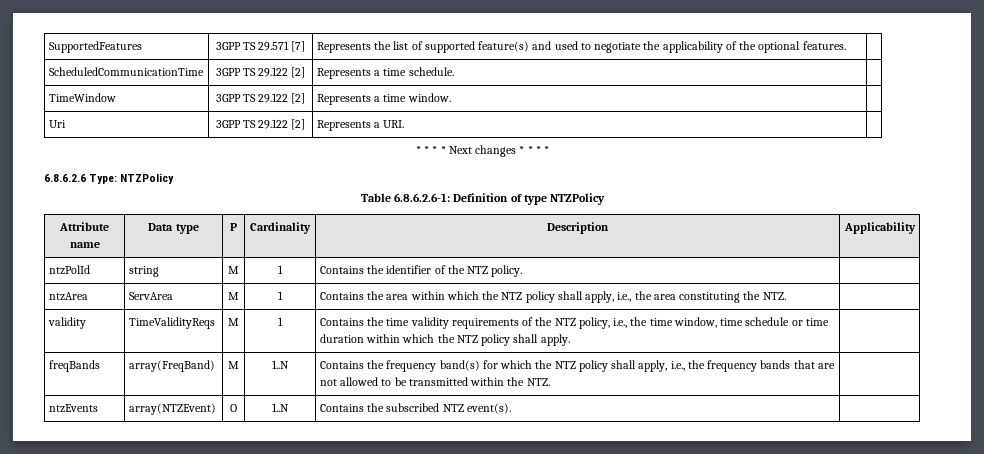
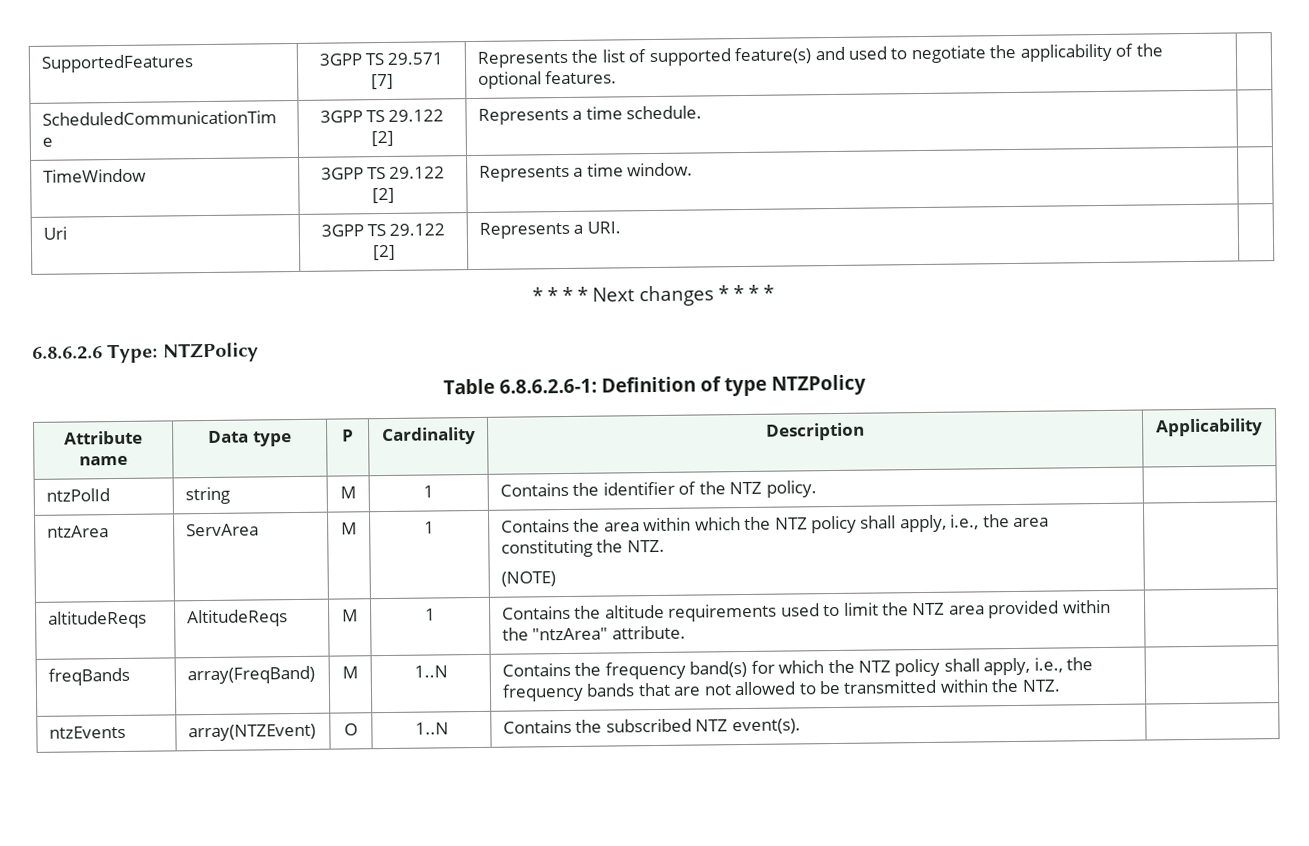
- ntzArea | ServArea | M | 1 | Contains the area within which the NTZ policy shall apply, i.e., the area constituting the NTZ. |
- validity | TimeValidityReqs | M | 1 | Contains the time validity requirements of the NTZ policy, i.e., the time window, time schedule or time duration within which the NTZ policy shall apply. |
+ ntzArea | ServArea | M | 1 | Contains the area within which the NTZ policy shall apply, i.e., the area constituting the NTZ.
+ (NOTE) |
+ altitudeReqs | AltitudeReqs | M | 1 | Contains the altitude requirements used to limit the NTZ area provided within the "ntzArea" attribute. |

